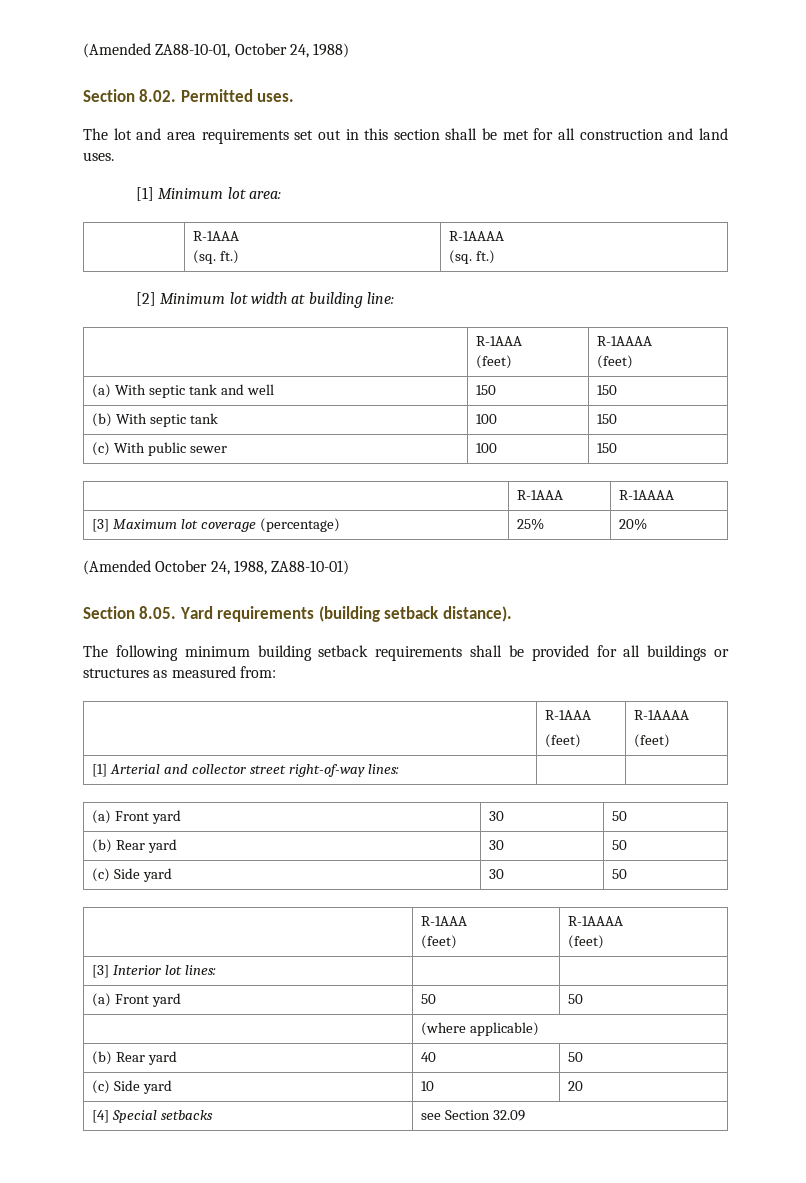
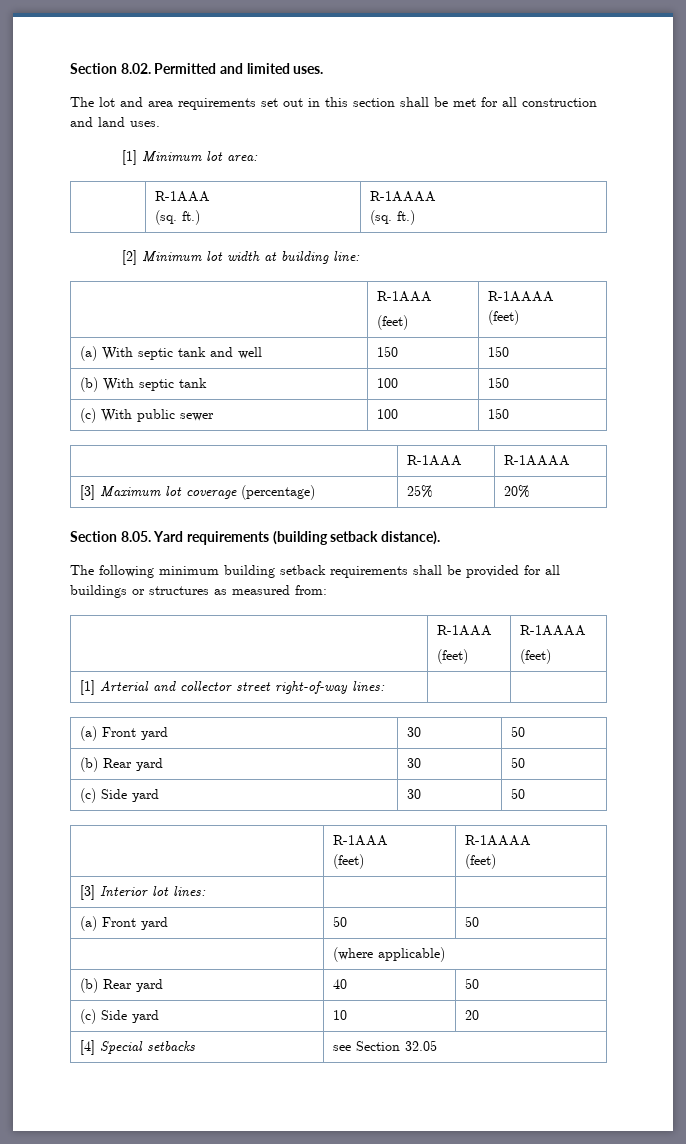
- (Amended ZA88-10-01, October 24, 1988)
- Section 8.02. Permitted uses.
+ Section 8.02. Permitted and limited uses.
- (Amended October 24, 1988, ZA88-10-01)
- [4] Special setbacks | see Section 32.09
+ [4] Special setbacks | see Section 32.05

